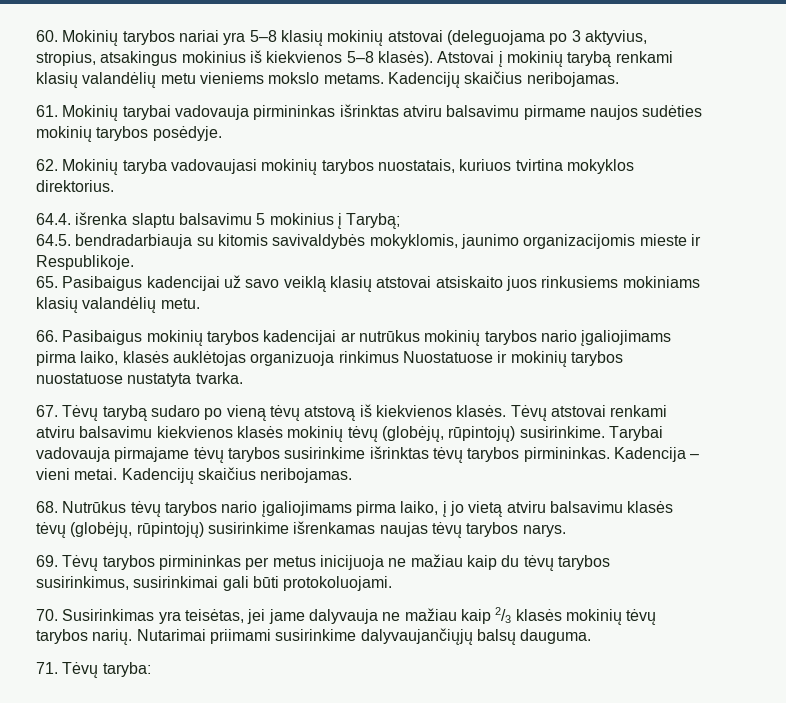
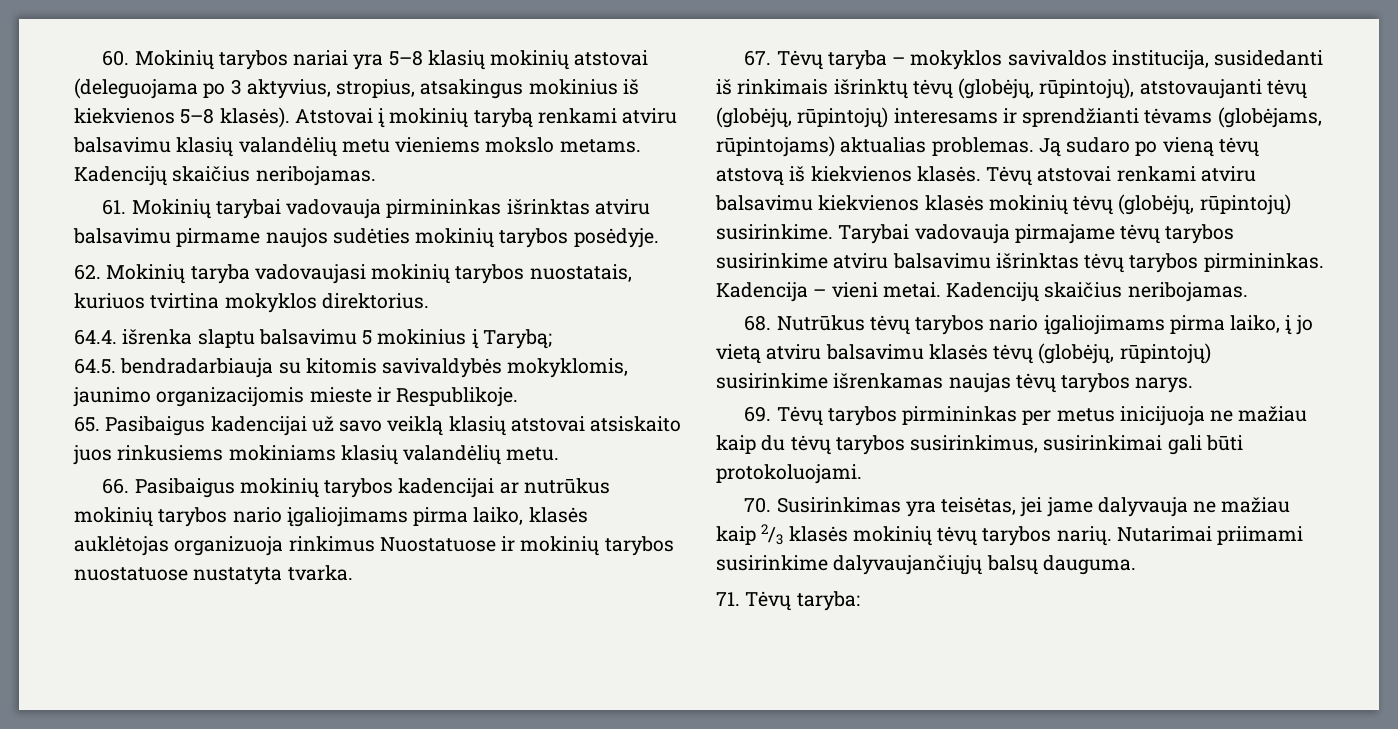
- Atstovai į mokinių tarybą renkami klasių valandėlių metu vieniems mokslo metams.
+ Atstovai į mokinių tarybą renkami atviru balsavimu klasių valandėlių metu vieniems mokslo metams.
- 67. Tėvų tarybą sudaro po vieną tėvų atstovą iš kiekvienos klasės.
+ 67. Tėvų taryba – mokyklos savivaldos institucija, susidedanti iš rinkimais išrinktų tėvų (globėjų, rūpintojų), atstovaujanti tėvų (globėjų, rūpintojų) interesams ir sprendžianti tėvams (globėjams, rūpintojams) aktualias problemas. Ją sudaro po vieną tėvų atstovą iš kiekvienos klasės.
- Tarybai vadovauja pirmajame tėvų tarybos susirinkime išrinktas tėvų tarybos pirmininkas.
+ Tarybai vadovauja pirmajame tėvų tarybos susirinkime atviru balsavimu išrinktas tėvų tarybos pirmininkas.

